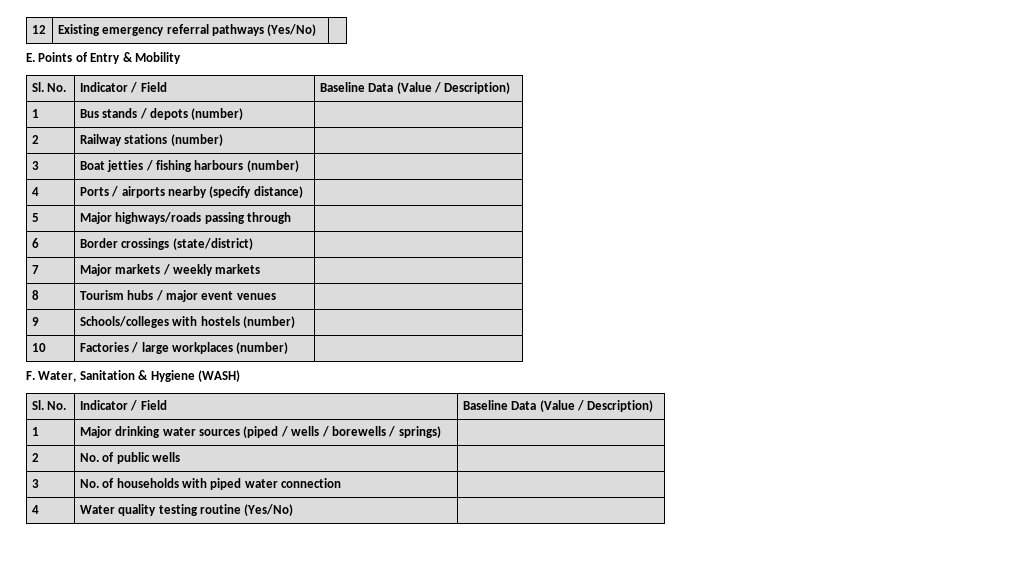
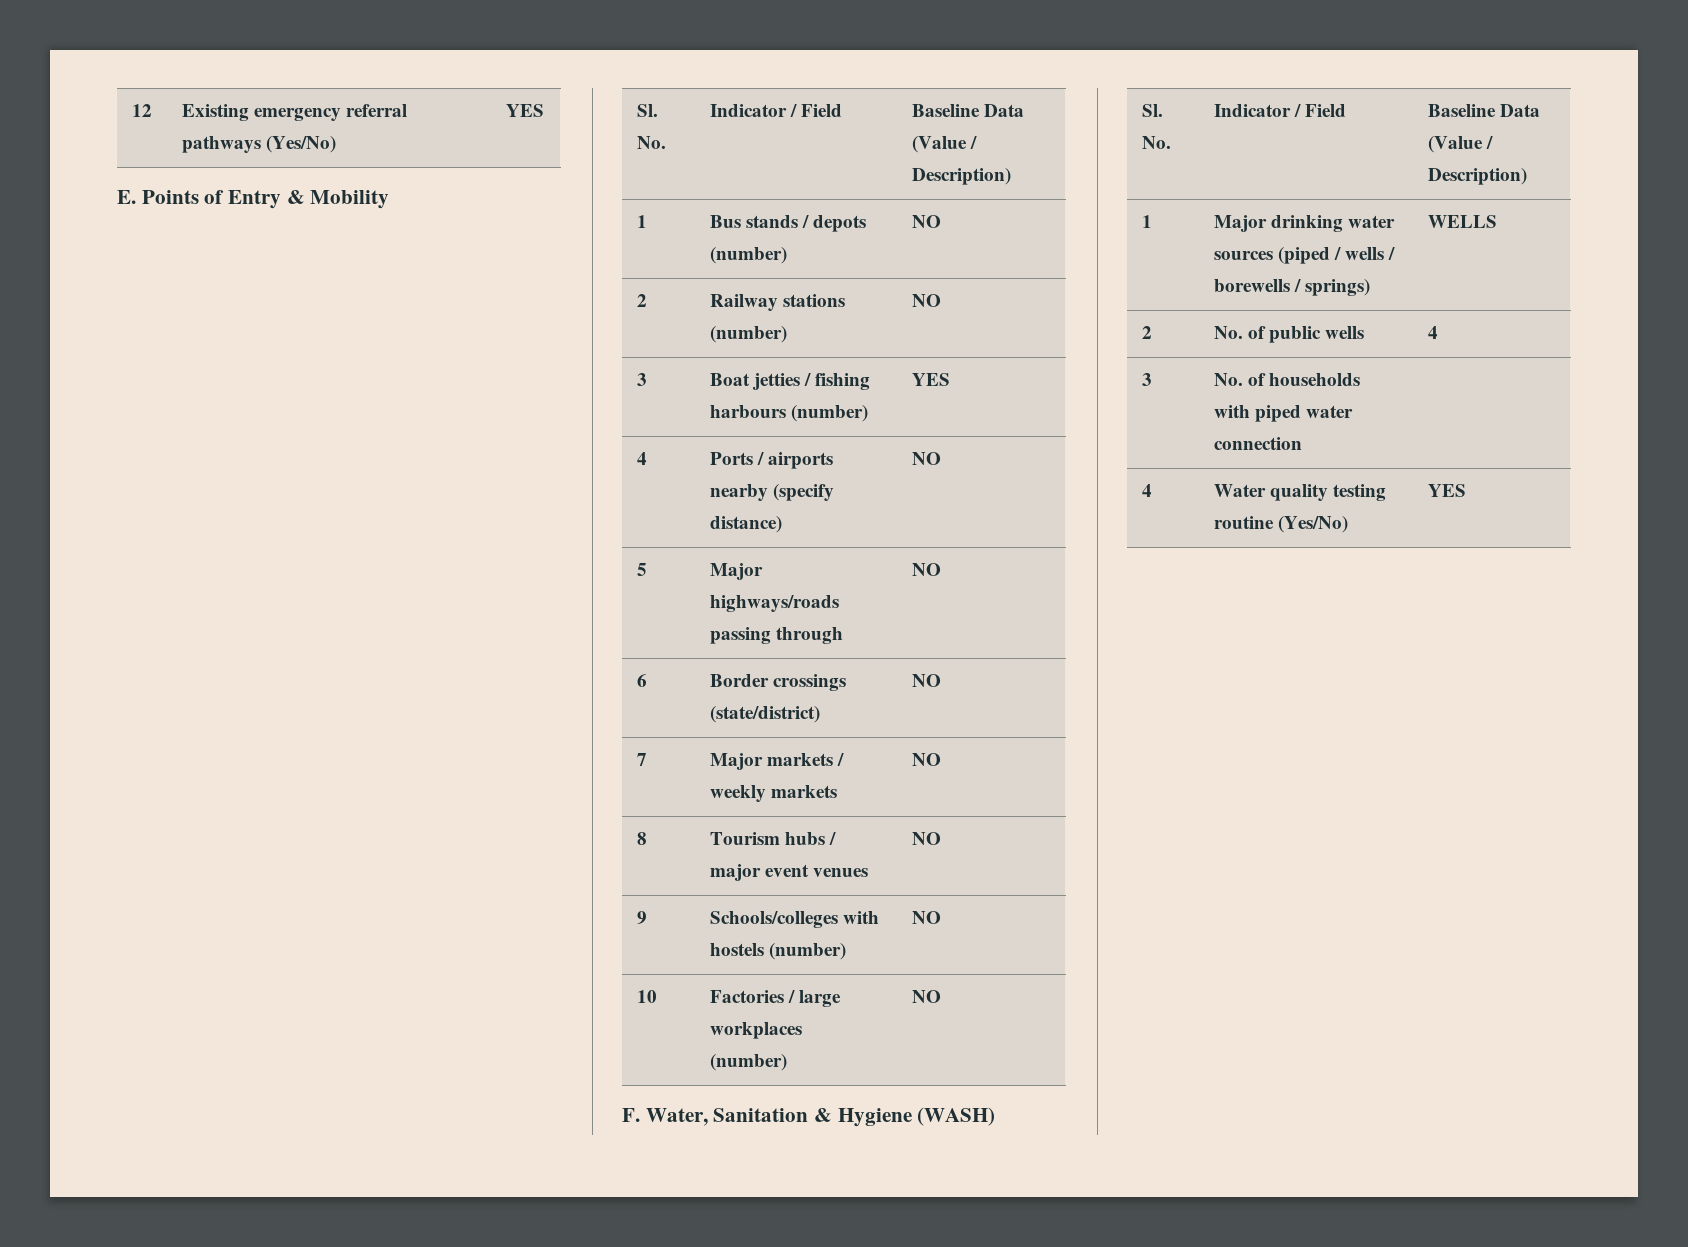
- 12 | Existing emergency referral pathways (Yes/No) |
+ 12 | Existing emergency referral pathways (Yes/No) | YES
- 1 | Bus stands / depots (number) |
+ 1 | Bus stands / depots (number) | NO
- 2 | Railway stations (number) |
+ 2 | Railway stations (number) | NO
- 3 | Boat jetties / fishing harbours (number) |
+ 3 | Boat jetties / fishing harbours (number) | YES
- 4 | Ports / airports nearby (specify distance) |
+ 4 | Ports / airports nearby (specify distance) | NO
- 5 | Major highways/roads passing through |
+ 5 | Major highways/roads passing through | NO
- 6 | Border crossings (state/district) |
+ 6 | Border crossings (state/district) | NO
- 7 | Major markets / weekly markets |
+ 7 | Major markets / weekly markets | NO
- 8 | Tourism hubs / major event venues |
+ 8 | Tourism hubs / major event venues | NO
- 9 | Schools/colleges with hostels (number) |
+ 9 | Schools/colleges with hostels (number) | NO
- 10 | Factories / large workplaces (number) |
+ 10 | Factories / large workplaces (number) | NO
- 1 | Major drinking water sources (piped / wells / borewells / springs) |
+ 1 | Major drinking water sources (piped / wells / borewells / springs) | WELLS
- 2 | No. of public wells |
+ 2 | No. of public wells | 4
- 4 | Water quality testing routine (Yes/No) |
+ 4 | Water quality testing routine (Yes/No) | YES

